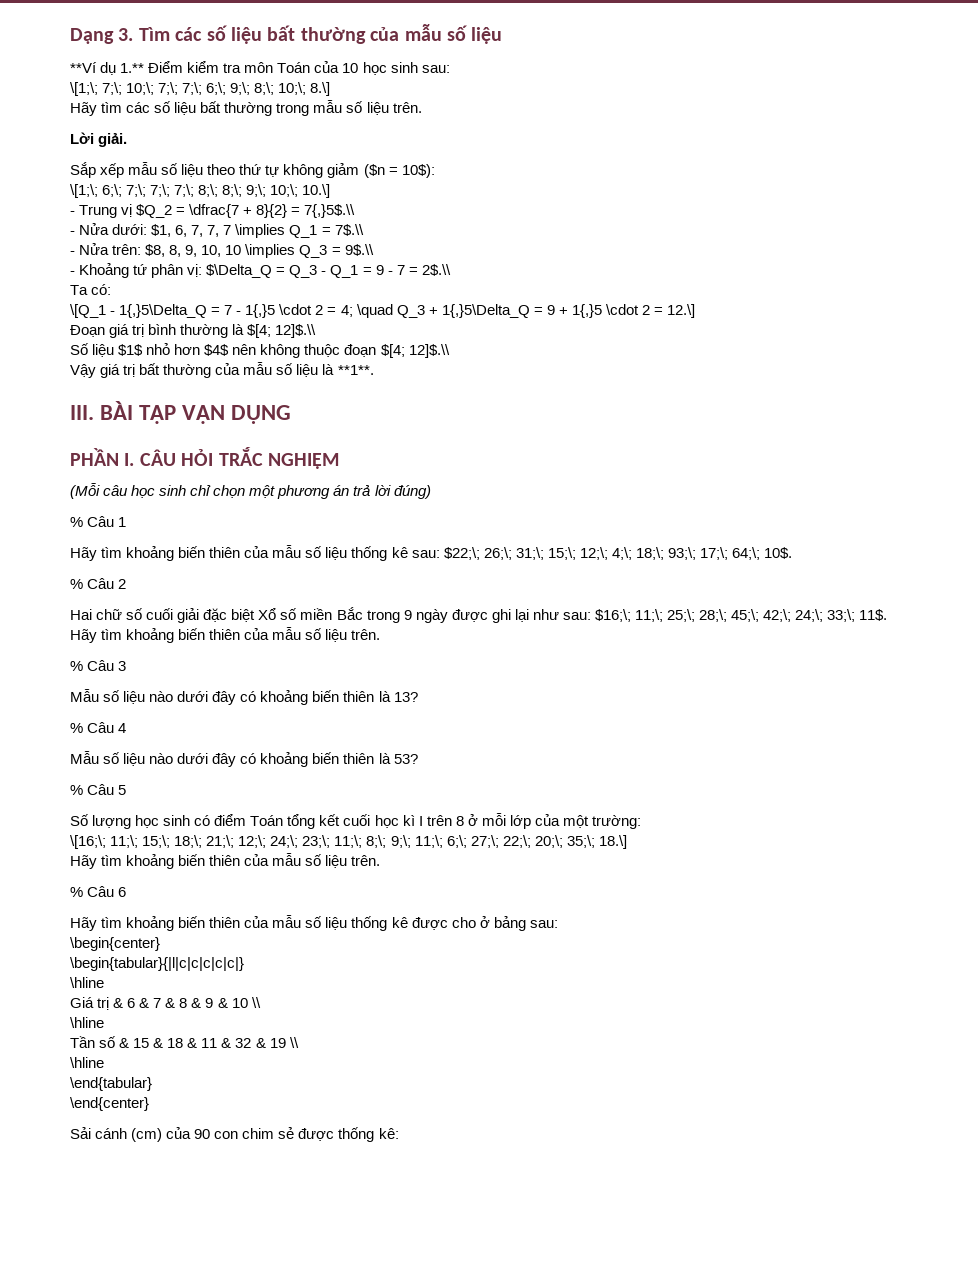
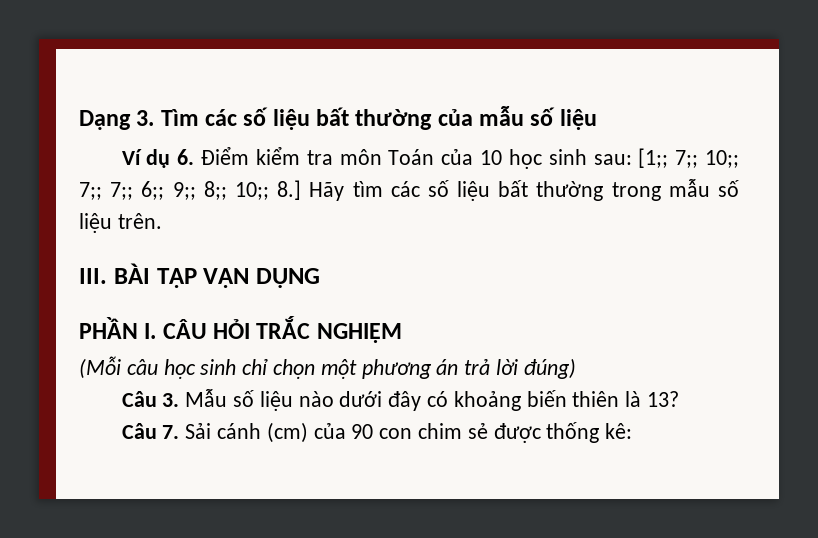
- **Ví dụ 1.** Điểm kiểm tra môn Toán của 10 học sinh sau:
- \[1;\; 7;\; 10;\; 7;\; 7;\; 6;\; 9;\; 8;\; 10;\; 8.\]
- Hãy tìm các số liệu bất thường trong mẫu số liệu trên.
+ Ví dụ 6. Điểm kiểm tra môn Toán của 10 học sinh sau: [1;; 7;; 10;; 7;; 7;; 6;; 9;; 8;; 10;; 8.] Hãy tìm các số liệu bất thường trong mẫu số liệu trên.
- Lời giải.
- Sắp xếp mẫu số liệu theo thứ tự không giảm ($n = 10$):
- \[1;\; 6;\; 7;\; 7;\; 7;\; 8;\; 8;\; 9;\; 10;\; 10.\]
- - Trung vị $Q_2 = \dfrac{7 + 8}{2} = 7{,}5$.\\
- - Nửa dưới: $1, 6, 7, 7, 7 \implies Q_1 = 7$.\\
- - Nửa trên: $8, 8, 9, 10, 10 \implies Q_3 = 9$.\\
- - Khoảng tứ phân vị: $\Delta_Q = Q_3 - Q_1 = 9 - 7 = 2$.\\
- Ta có:
- \[Q_1 - 1{,}5\Delta_Q = 7 - 1{,}5 \cdot 2 = 4; \quad Q_3 + 1{,}5\Delta_Q = 9 + 1{,}5 \cdot 2 = 12.\]
- Đoạn giá trị bình thường là $[4; 12]$.\\
- Số liệu $1$ nhỏ hơn $4$ nên không thuộc đoạn $[4; 12]$.\\
- Vậy giá trị bất thường của mẫu số liệu là **1**.
- % Câu 1
- Hãy tìm khoảng biến thiên của mẫu số liệu thống kê sau: $22;\; 26;\; 31;\; 15;\; 12;\; 4;\; 18;\; 93;\; 17;\; 64;\; 10$.
- % Câu 2
- Hai chữ số cuối giải đặc biệt Xổ số miền Bắc trong 9 ngày được ghi lại như sau: $16;\; 11;\; 25;\; 28;\; 45;\; 42;\; 24;\; 33;\; 11$. Hãy tìm khoảng biến thiên của mẫu số liệu trên.
- % Câu 3
- Mẫu số liệu nào dưới đây có khoảng biến thiên là 13?
+ Câu 3. Mẫu số liệu nào dưới đây có khoảng biến thiên là 13?
- % Câu 4
- Mẫu số liệu nào dưới đây có khoảng biến thiên là 53?
- % Câu 5
- Số lượng học sinh có điểm Toán tổng kết cuối học kì I trên 8 ở mỗi lớp của một trường:
- \[16;\; 11;\; 15;\; 18;\; 21;\; 12;\; 24;\; 23;\; 11;\; 8;\; 9;\; 11;\; 6;\; 27;\; 22;\; 20;\; 35;\; 18.\]
- Hãy tìm khoảng biến thiên của mẫu số liệu trên.
- % Câu 6
- Hãy tìm khoảng biến thiên của mẫu số liệu thống kê được cho ở bảng sau:
- \begin{center}
- \begin{tabular}{|l|c|c|c|c|c|}
- \hline
- Giá trị & 6 & 7 & 8 & 9 & 10 \\
- \hline
- Tần số & 15 & 18 & 11 & 32 & 19 \\
- \hline
- \end{tabular}
- \end{center}
- Sải cánh (cm) của 90 con chim sẻ được thống kê:
+ Câu 7. Sải cánh (cm) của 90 con chim sẻ được thống kê:

